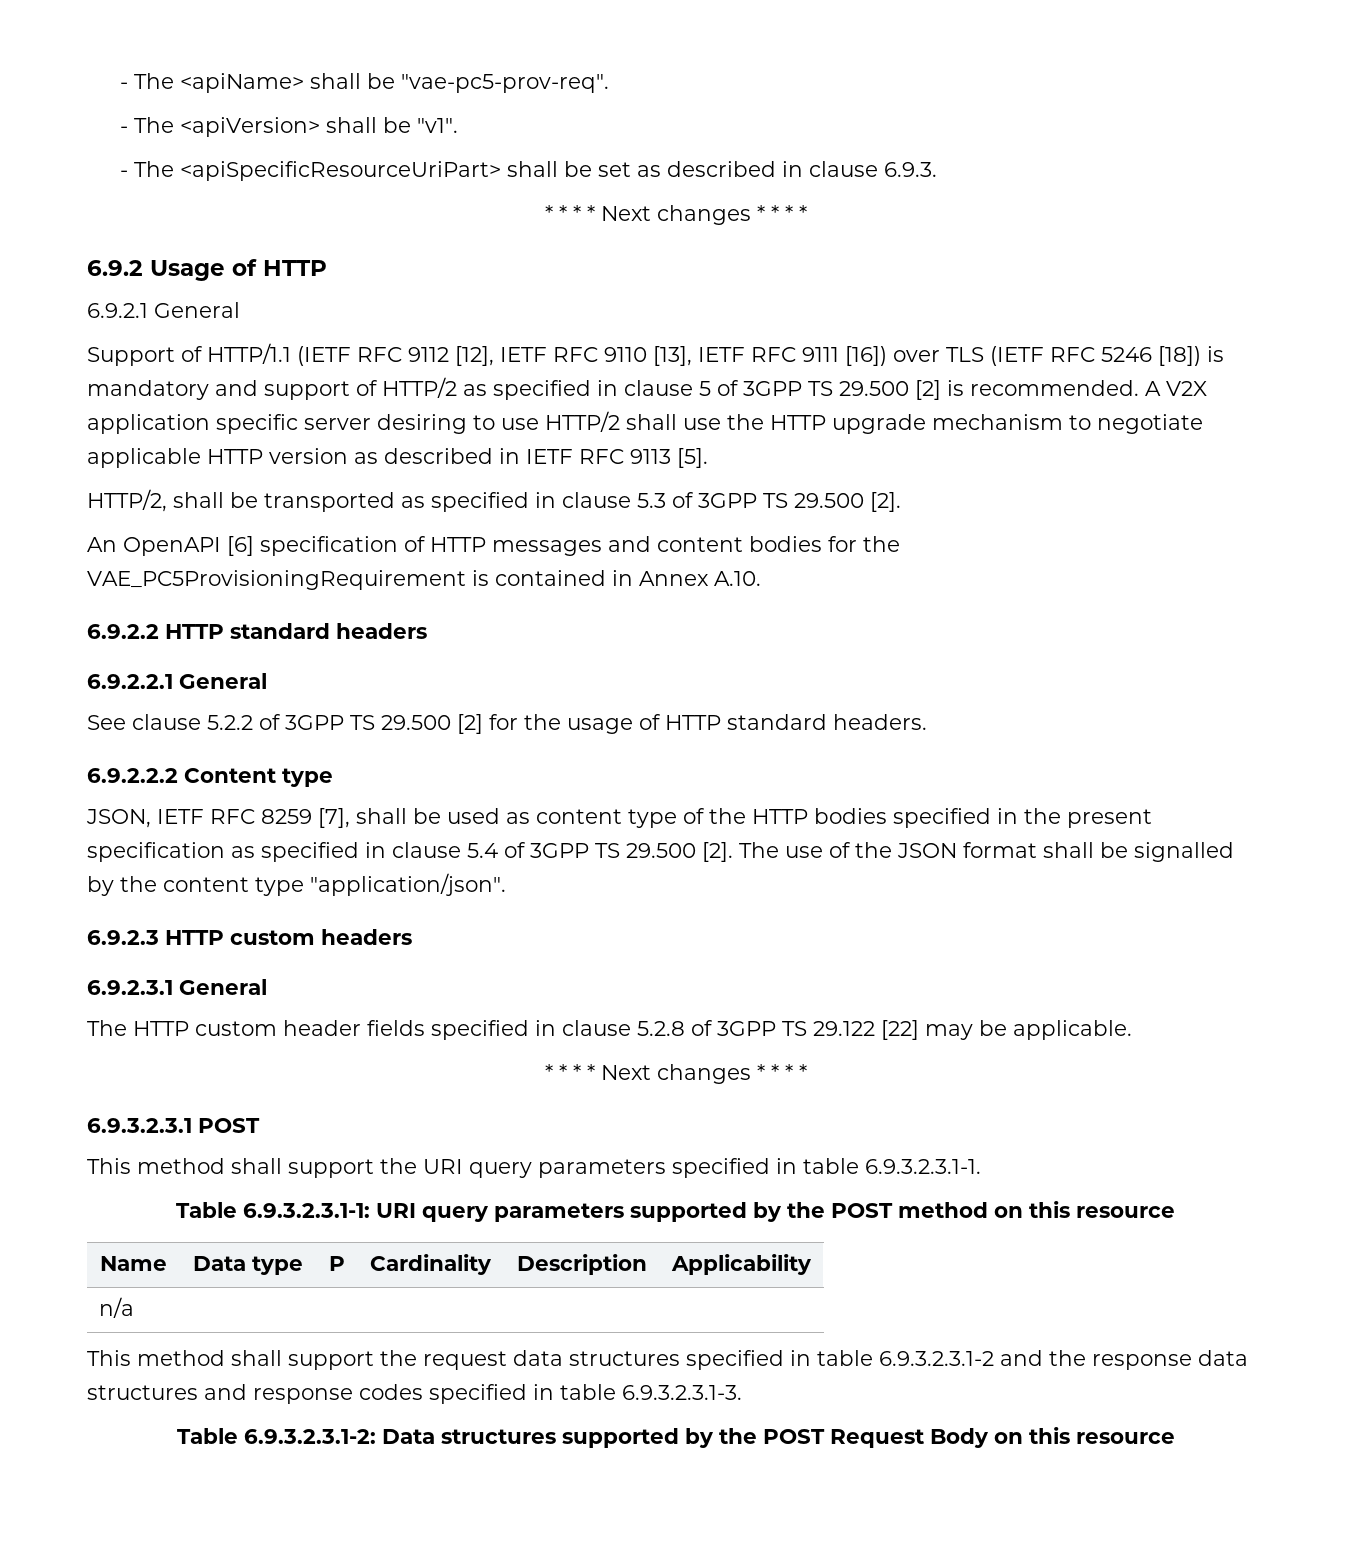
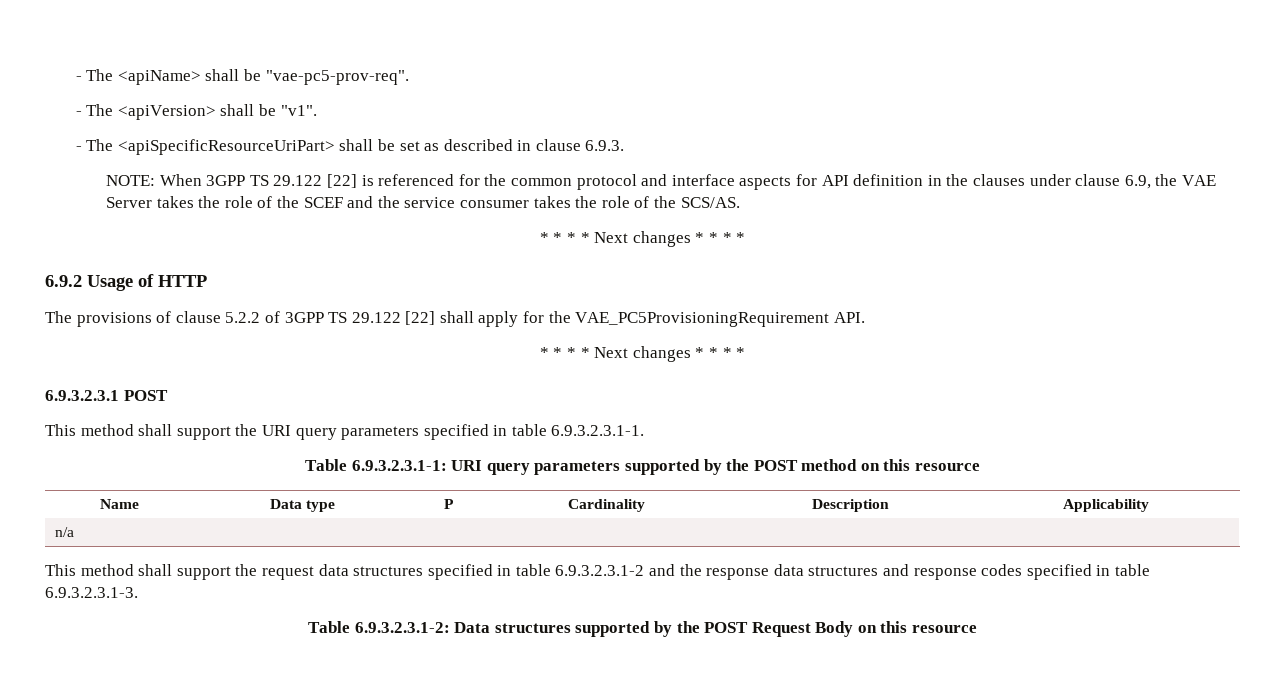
+ NOTE: When 3GPP TS 29.122 [22] is referenced for the common protocol and interface aspects for API definition in the clauses under clause 6.9, the VAE Server takes the role of the SCEF and the service consumer takes the role of the SCS/AS.
- 6.9.2.1 General
- Support of HTTP/1.1 (IETF RFC 9112 [12], IETF RFC 9110 [13], IETF RFC 9111 [16]) over TLS (IETF RFC 5246 [18]) is mandatory and support of HTTP/2 as specified in clause 5 of 3GPP TS 29.500 [2] is recommended. A V2X application specific server desiring to use HTTP/2 shall use the HTTP upgrade mechanism to negotiate applicable HTTP version as described in IETF RFC 9113 [5].
- HTTP/2, shall be transported as specified in clause 5.3 of 3GPP TS 29.500 [2].
- An OpenAPI [6] specification of HTTP messages and content bodies for the VAE_PC5ProvisioningRequirement is contained in Annex A.10.
- 6.9.2.2 HTTP standard headers
- 6.9.2.2.1 General
- See clause 5.2.2 of 3GPP TS 29.500 [2] for the usage of HTTP standard headers.
- 6.9.2.2.2 Content type
- JSON, IETF RFC 8259 [7], shall be used as content type of the HTTP bodies specified in the present specification as specified in clause 5.4 of 3GPP TS 29.500 [2]. The use of the JSON format shall be signalled by the content type "application/json".
- 6.9.2.3 HTTP custom headers
- 6.9.2.3.1 General
- The HTTP custom header fields specified in clause 5.2.8 of 3GPP TS 29.122 [22] may be applicable.
+ The provisions of clause 5.2.2 of 3GPP TS 29.122 [22] shall apply for the VAE_PC5ProvisioningRequirement API.

